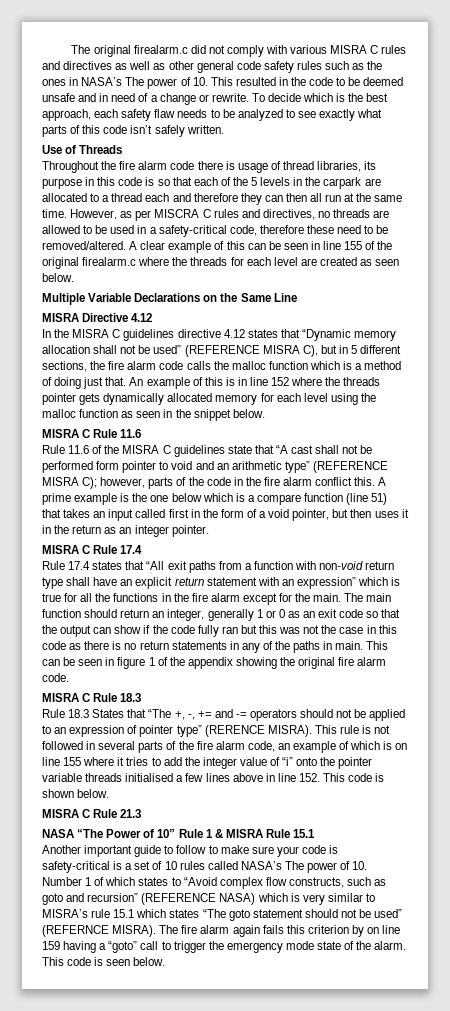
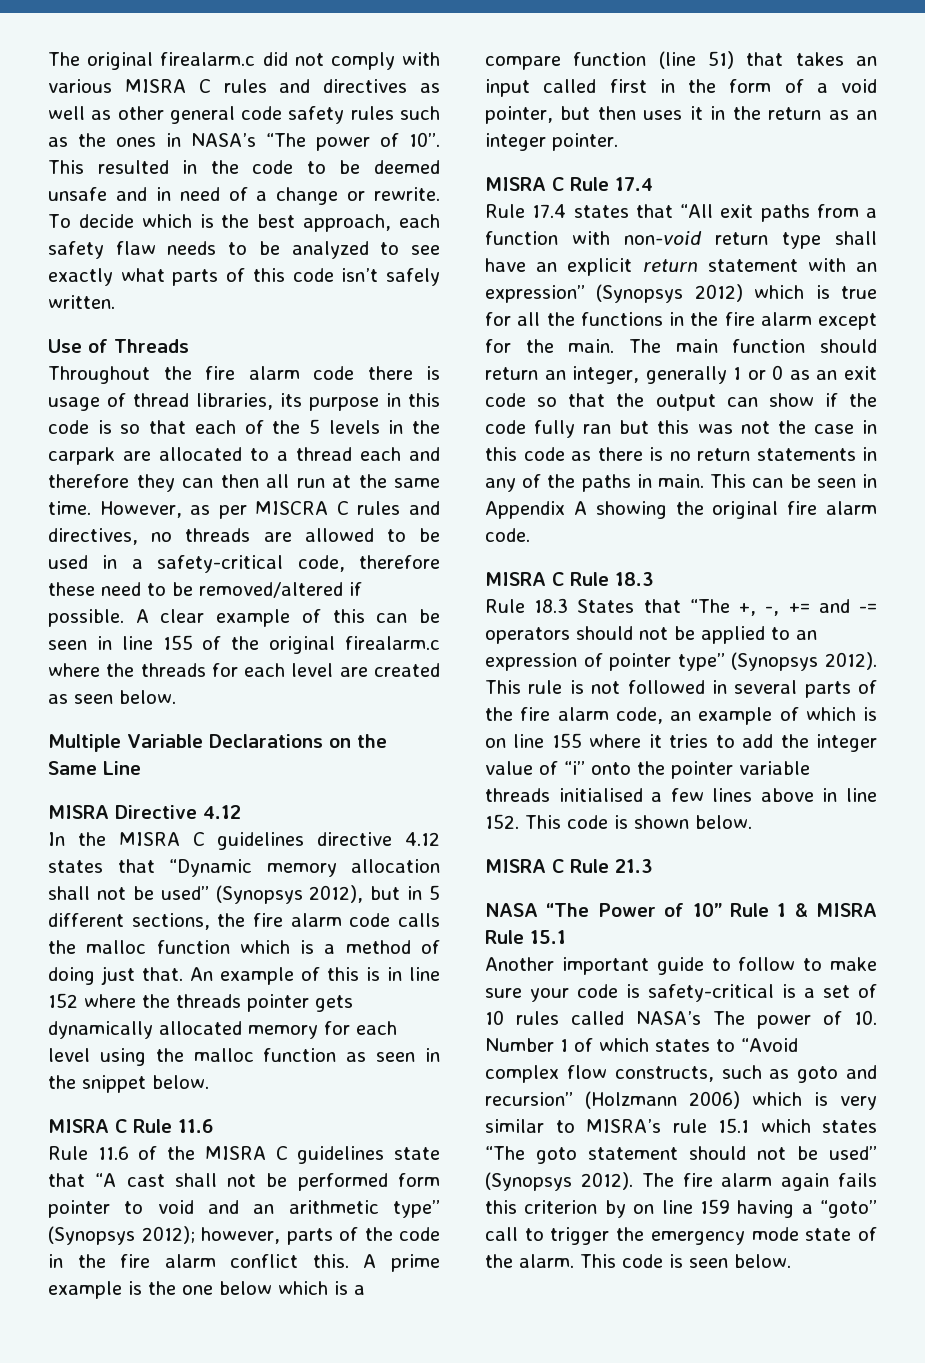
- The original firealarm.c did not comply with various MISRA C rules and directives as well as other general code safety rules such as the ones in NASA’s The power of 10. This resulted in the code to be deemed unsafe and in need of a change or rewrite.
+ The original firealarm.c did not comply with various MISRA C rules and directives as well as other general code safety rules such as the ones in NASA’s “The power of 10”. This resulted in the code to be deemed unsafe and in need of a change or rewrite.
- However, as per MISCRA C rules and directives, no threads are allowed to be used in a safety-critical code, therefore these need to be removed/altered.
+ However, as per MISCRA C rules and directives, no threads are allowed to be used in a safety-critical code, therefore these need to be removed/altered if possible.
- In the MISRA C guidelines directive 4.12 states that “Dynamic memory allocation shall not be used” (REFERENCE MISRA C), but in 5 different sections, the fire alarm code calls the malloc function which is a method of doing just that.
+ In the MISRA C guidelines directive 4.12 states that “Dynamic memory allocation shall not be used” (Synopsys 2012), but in 5 different sections, the fire alarm code calls the malloc function which is a method of doing just that.
- Rule 11.6 of the MISRA C guidelines state that “A cast shall not be performed form pointer to void and an arithmetic type” (REFERENCE MISRA C); however, parts of the code in the fire alarm conflict this.
+ Rule 11.6 of the MISRA C guidelines state that “A cast shall not be performed form pointer to void and an arithmetic type” (Synopsys 2012); however, parts of the code in the fire alarm conflict this.
- Rule 17.4 states that “All exit paths from a function with non-void return type shall have an explicit return statement with an expression” which is true for all the functions in the fire alarm except for the main.
+ Rule 17.4 states that “All exit paths from a function with non-void return type shall have an explicit return statement with an expression” (Synopsys 2012) which is true for all the functions in the fire alarm except for the main.
- This can be seen in figure 1 of the appendix showing the original fire alarm code.
+ This can be seen in Appendix A showing the original fire alarm code.
- Rule 18.3 States that “The +, -, += and -= operators should not be applied to an expression of pointer type” (RERENCE MISRA).
+ Rule 18.3 States that “The +, -, += and -= operators should not be applied to an expression of pointer type” (Synopsys 2012).
- Another important guide to follow to make sure your code is safety-critical is a set of 10 rules called NASA’s The power of 10. Number 1 of which states to “Avoid complex flow constructs, such as goto and recursion” (REFERENCE NASA) which is very similar to MISRA’s rule 15.1 which states “The goto statement should not be used” (REFERNCE MISRA).
+ Another important guide to follow to make sure your code is safety-critical is a set of 10 rules called NASA’s The power of 10. Number 1 of which states to “Avoid complex flow constructs, such as goto and recursion” (Holzmann 2006) which is very similar to MISRA’s rule 15.1 which states “The goto statement should not be used” (Synopsys 2012).

